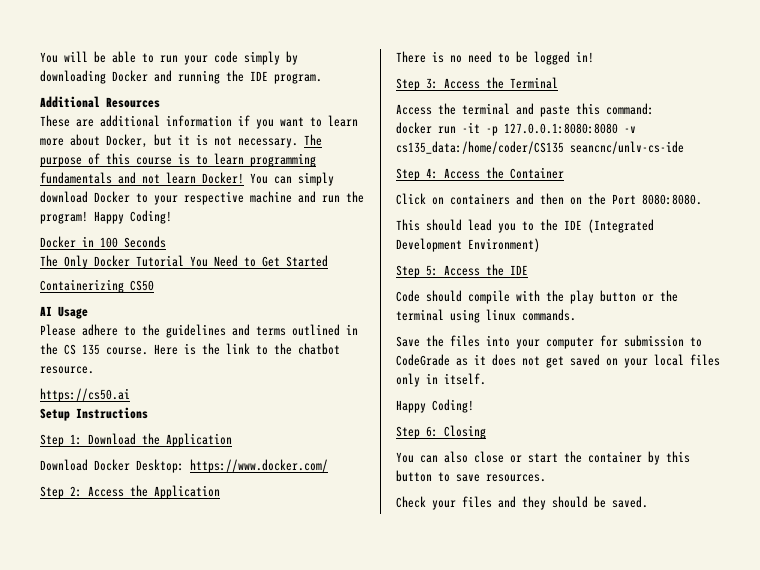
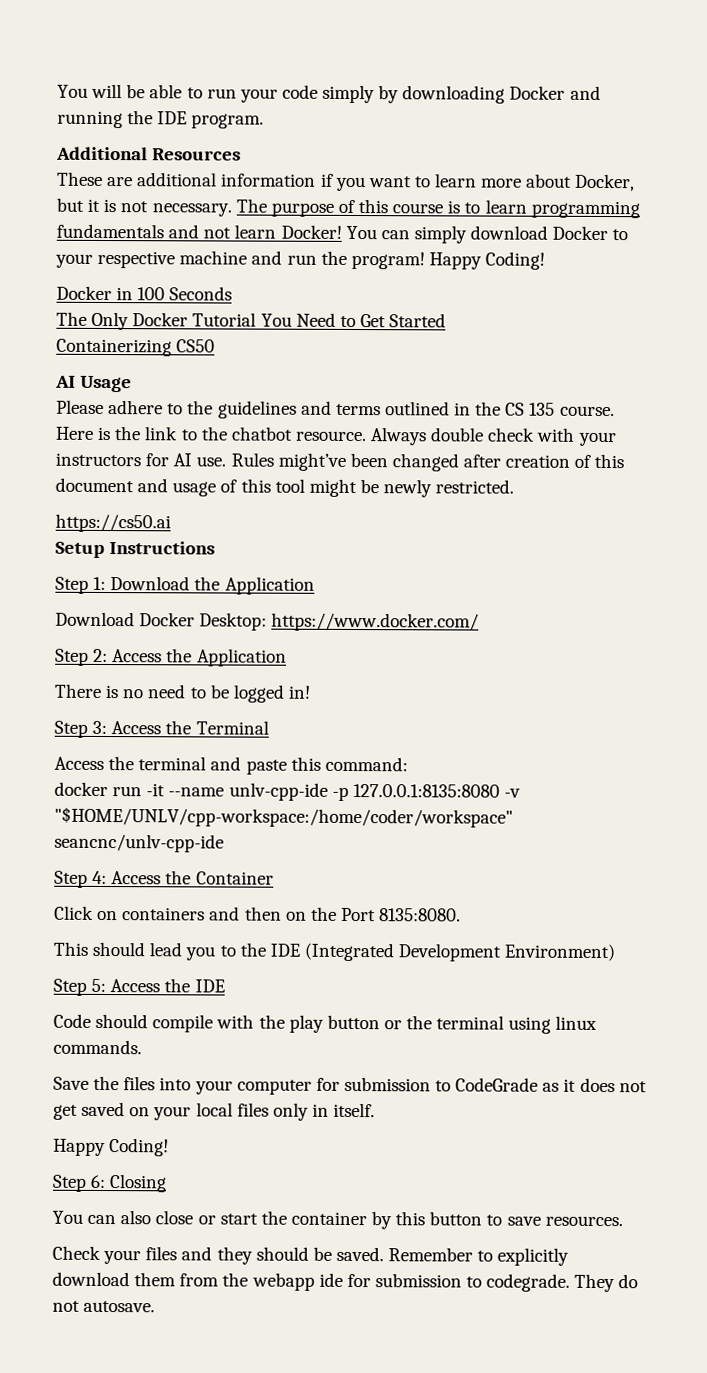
+ Always double check with your instructors for AI use. Rules might’ve been changed after creation of this document and usage of this tool might be newly restricted.
- docker run -it -p 127.0.0.1:8080:8080 -v cs135_data:/home/coder/CS135 seancnc/unlv-cs-ide
+ docker run -it --name unlv-cpp-ide -p 127.0.0.1:8135:8080 -v "$HOME/UNLV/cpp-workspace:/home/coder/workspace" seancnc/unlv-cpp-ide
- Click on containers and then on the Port 8080:8080.
+ Click on containers and then on the Port 8135:8080.
+ Remember to explicitly download them from the webapp ide for submission to codegrade. They do not autosave.

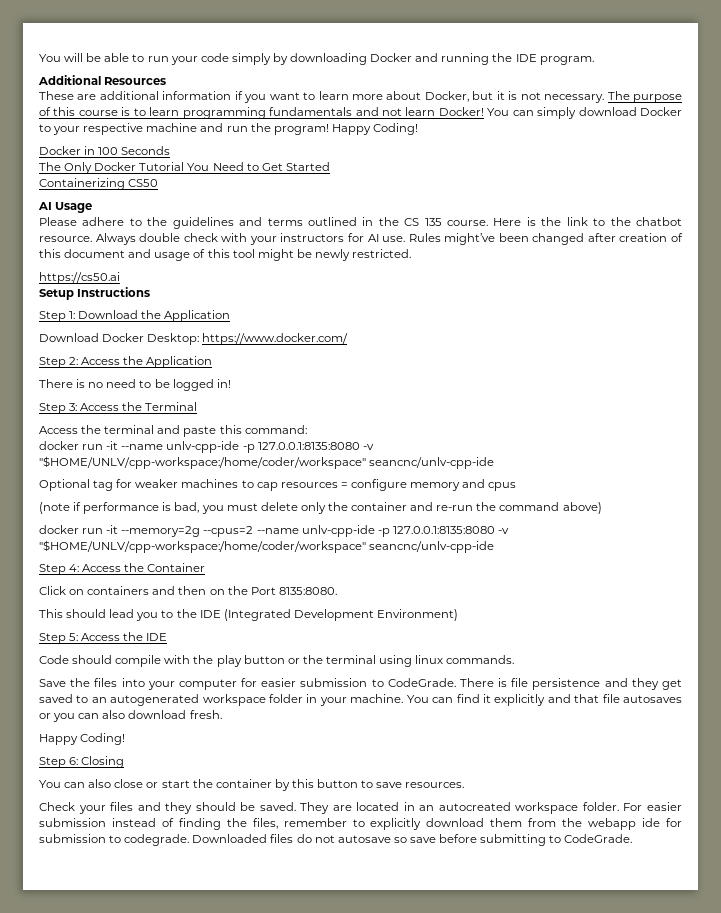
+ Optional tag for weaker machines to cap resources = configure memory and cpus
+ (note if performance is bad, you must delete only the container and re-run the command above)
+ docker run -it --memory=2g --cpus=2 --name unlv-cpp-ide -p 127.0.0.1:8135:8080 -v "$HOME/UNLV/cpp-workspace:/home/coder/workspace" seancnc/unlv-cpp-ide
- Save the files into your computer for submission to CodeGrade as it does not get saved on your local files only in itself.
+ Save the files into your computer for easier submission to CodeGrade. There is file persistence and they get saved to an autogenerated workspace folder in your machine. You can find it explicitly and that file autosaves or you can also download fresh.
- Remember to explicitly download them from the webapp ide for submission to codegrade.
+ They are located in an autocreated workspace folder. For easier submission instead of finding the files, remember to explicitly download them from the webapp ide for submission to codegrade.
- They do not autosave.
+ Downloaded files do not autosave so save before submitting to CodeGrade.

